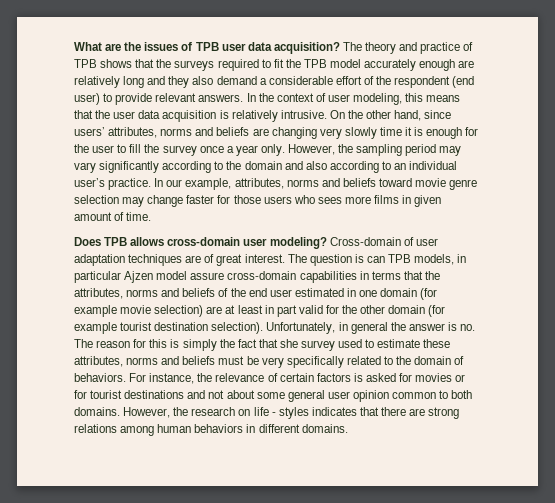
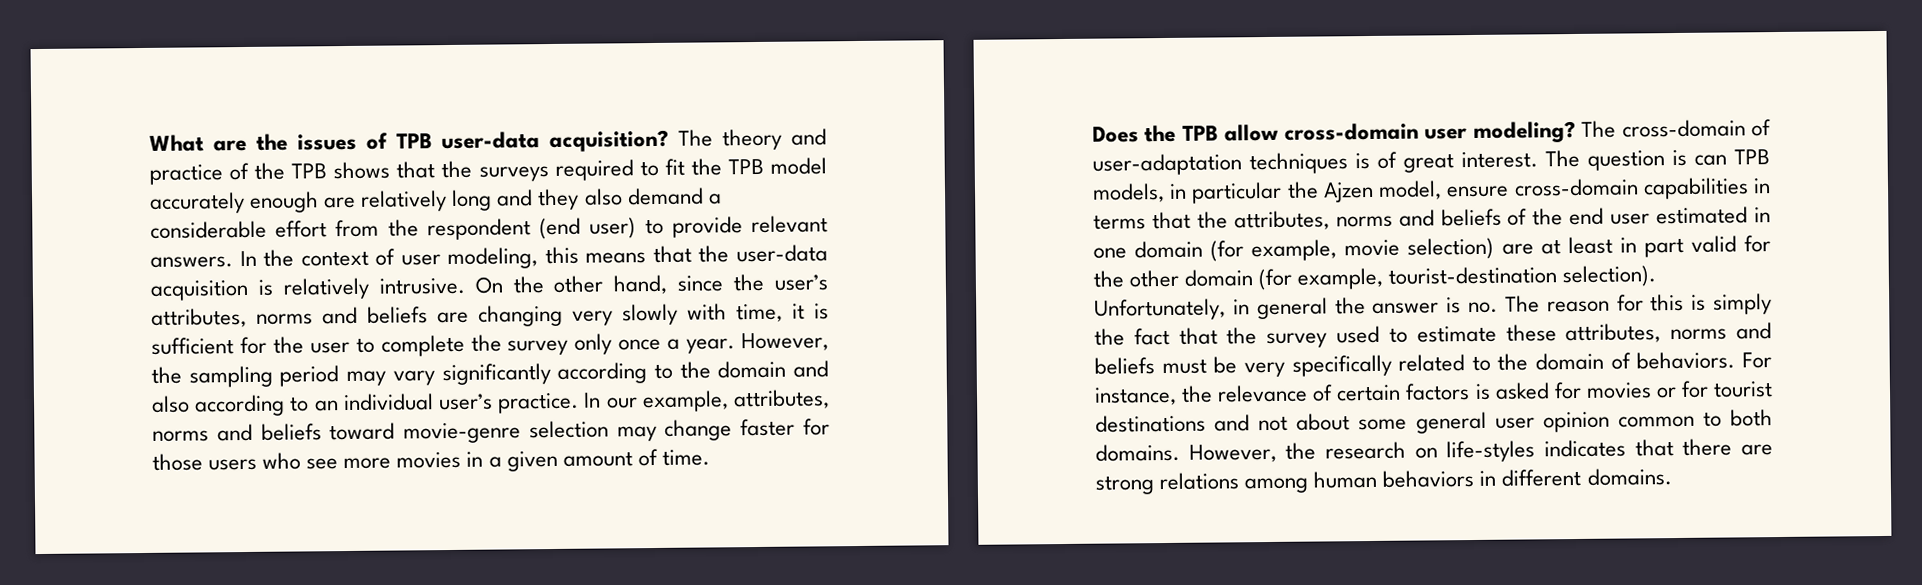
- What are the issues of TPB user data acquisition?
+ What are the issues of TPB user-data acquisition?
- The theory and practice of TPB shows that the surveys required to fit the TPB model accurately enough are relatively long and they also demand a considerable effort of the respondent (end user) to provide relevant answers.
+ The theory and practice of the TPB shows that the surveys required to fit the TPB model accurately enough are relatively long and they also demand a considerable effort from the respondent (end user) to provide relevant answers.
- In the context of user modeling, this means that the user data acquisition is relatively intrusive.
+ In the context of user modeling, this means that the user-data acquisition is relatively intrusive.
- On the other hand, since users’ attributes, norms and beliefs are changing very slowly time it is enough for the user to fill the survey once a year only.
+ On the other hand, since the user’s attributes, norms and beliefs are changing very slowly with time, it is sufficient for the user to complete the survey only once a year.
- In our example, attributes, norms and beliefs toward movie genre selection may change faster for those users who sees more films in given amount of time.
+ In our example, attributes, norms and beliefs toward movie-genre selection may change faster for those users who see more movies in a given amount of time.
- Does TPB allows cross-domain user modeling? Cross-domain of user adaptation techniques are of great interest.
+ Does the TPB allow cross-domain user modeling? The cross-domain of user-adaptation techniques is of great interest.
- The question is can TPB models, in particular Ajzen model assure cross-domain capabilities in terms that the attributes, norms and beliefs of the end user estimated in one domain (for example movie selection) are at least in part valid for the other domain (for example tourist destination selection).
+ The question is can TPB models, in particular the Ajzen model, ensure cross-domain capabilities in terms that the attributes, norms and beliefs of the end user estimated in one domain (for example, movie selection) are at least in part valid for the other domain (for example, tourist-destination selection).
- Unfortunately, in general the answer is no. The reason for this is simply the fact that she survey used to estimate these attributes, norms and beliefs must be very specifically related to the domain of behaviors.
+ Unfortunately, in general the answer is no. The reason for this is simply the fact that the survey used to estimate these attributes, norms and beliefs must be very specifically related to the domain of behaviors.
- However, the research on life - styles indicates that there are strong relations among human behaviors in different domains.
+ However, the research on life-styles indicates that there are strong relations among human behaviors in different domains.

